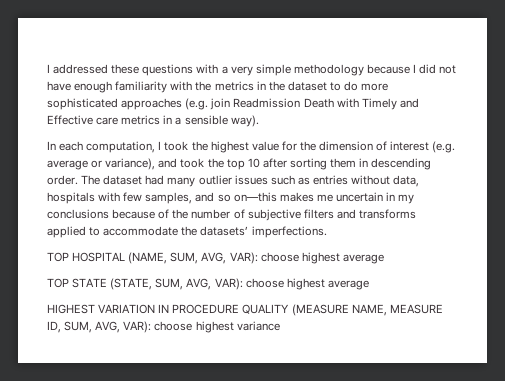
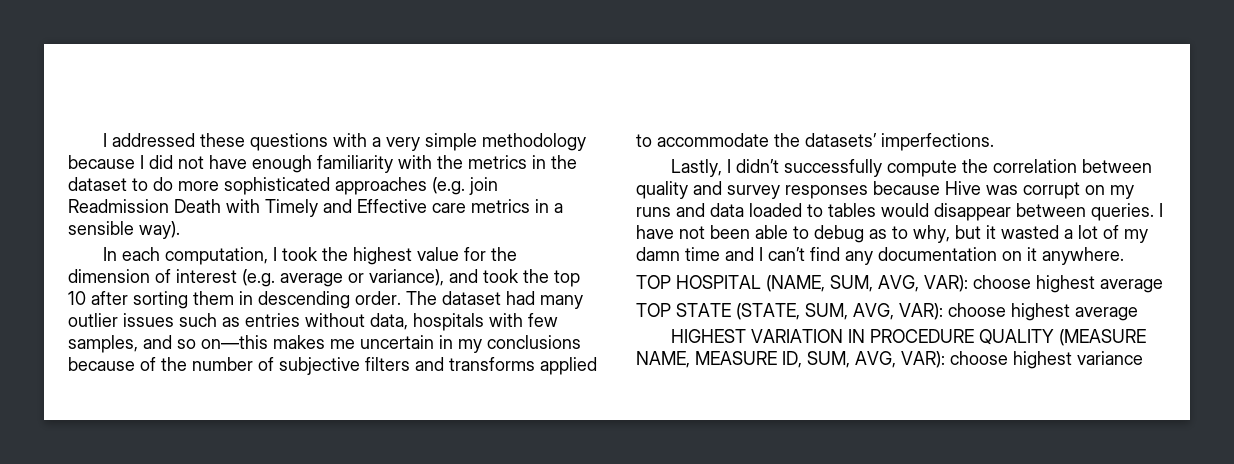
+ Lastly, I didn’t successfully compute the correlation between quality and survey responses because Hive was corrupt on my runs and data loaded to tables would disappear between queries. I have not been able to debug as to why, but it wasted a lot of my damn time and I can’t find any documentation on it anywhere.

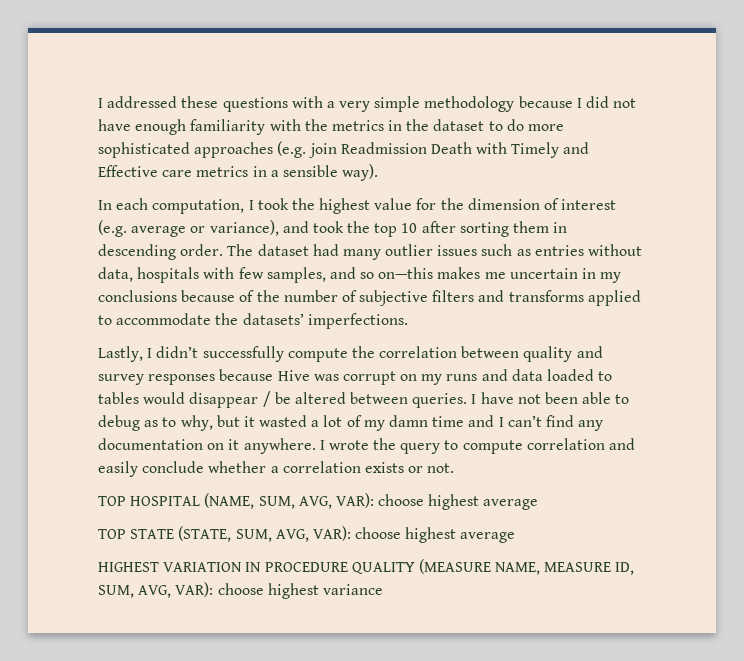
- Lastly, I didn’t successfully compute the correlation between quality and survey responses because Hive was corrupt on my runs and data loaded to tables would disappear between queries.
+ Lastly, I didn’t successfully compute the correlation between quality and survey responses because Hive was corrupt on my runs and data loaded to tables would disappear / be altered between queries.
+ I wrote the query to compute correlation and easily conclude whether a correlation exists or not.

